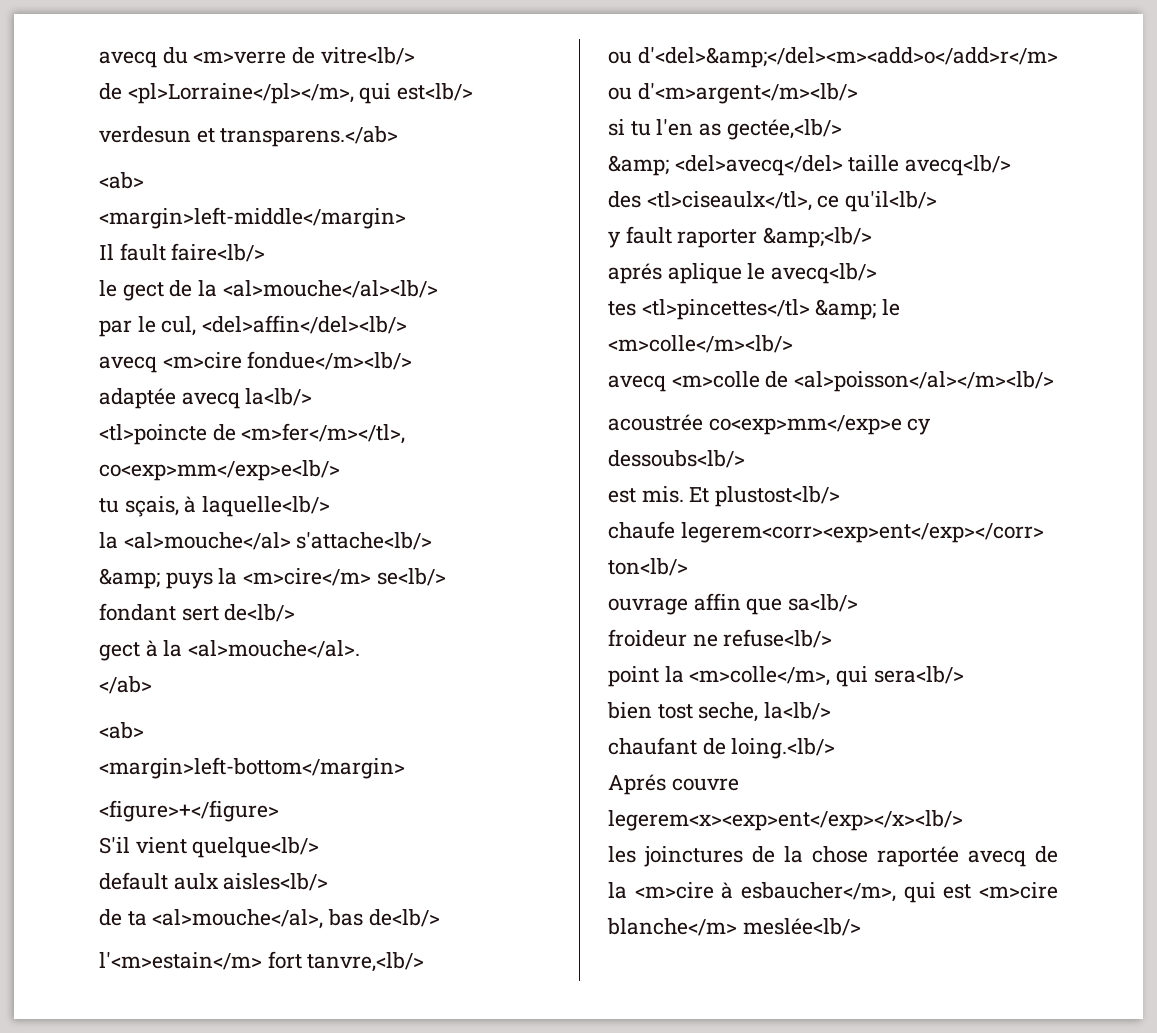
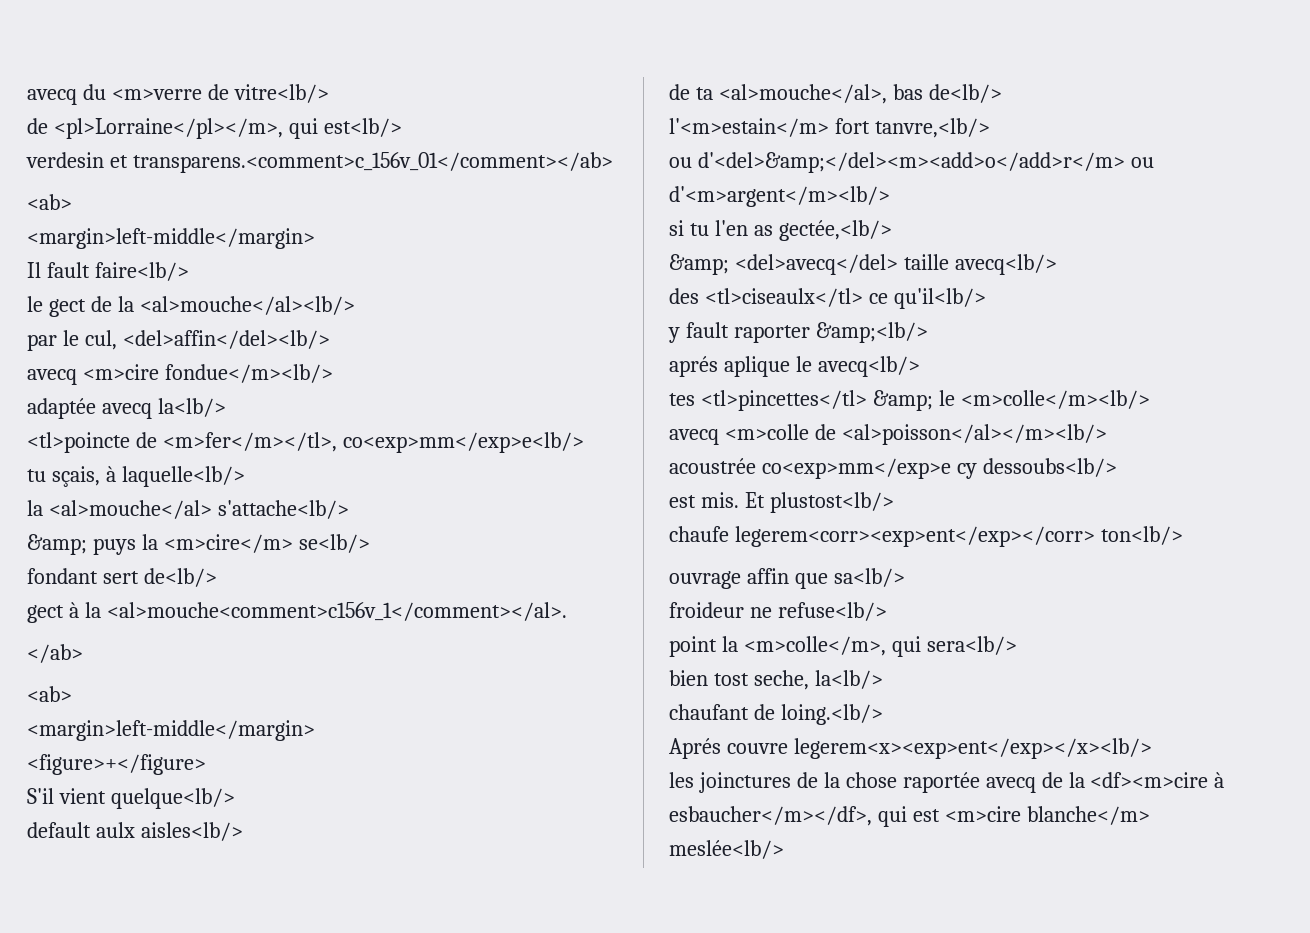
- verdesun et transparens.</ab>
+ verdesin et transparens.<comment>c_156v_01</comment></ab>
- gect à la <al>mouche</al>.
+ gect à la <al>mouche<comment>c156v_1</comment></al>.
  </ab>
  <ab>
- <margin>left-bottom</margin>
+ <margin>left-middle</margin>
- des <tl>ciseaulx</tl>, ce qu'il<lb/>
+ des <tl>ciseaulx</tl> ce qu'il<lb/>
- les joinctures de la chose raportée avecq de la <m>cire à esbaucher</m>, qui est <m>cire blanche</m> meslée<lb/>
+ les joinctures de la chose raportée avecq de la <df><m>cire à esbaucher</m></df>, qui est <m>cire blanche</m> meslée<lb/>

